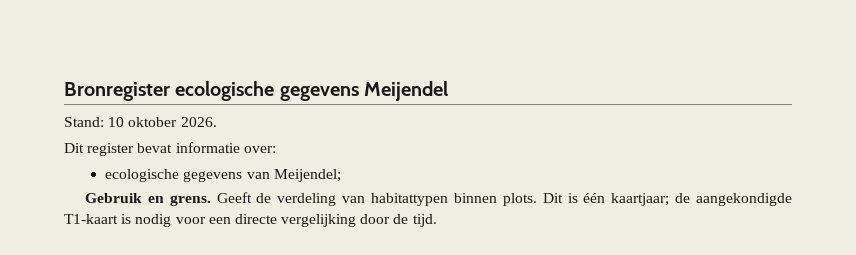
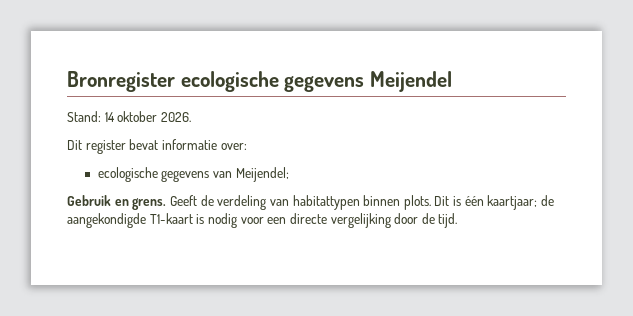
- Stand: 10 oktober 2026.
+ Stand: 14 oktober 2026.

